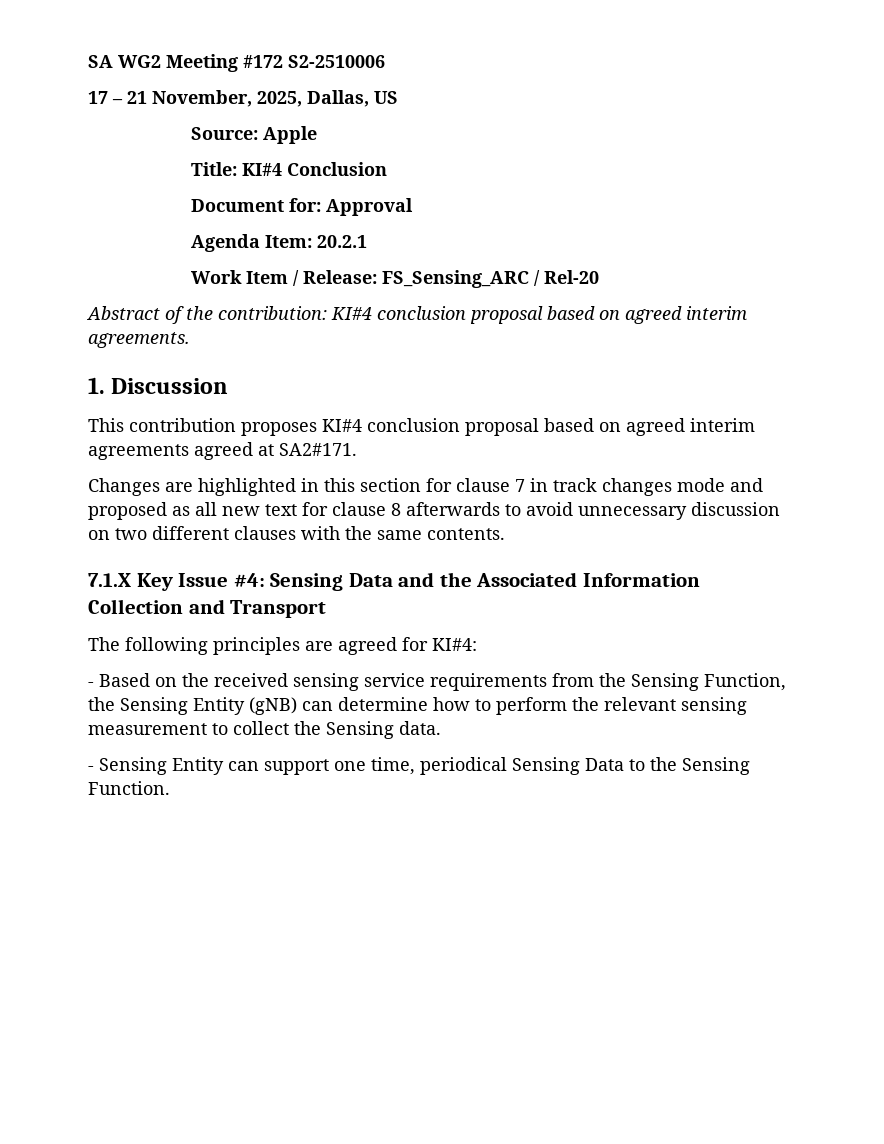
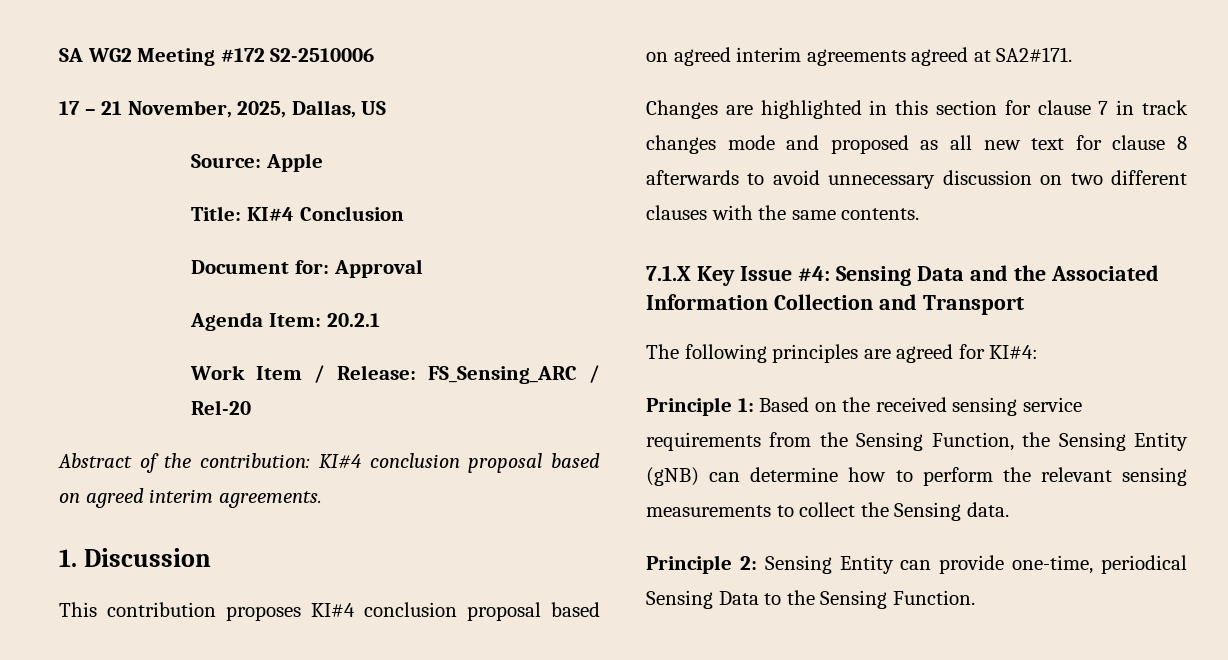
- - Based on the received sensing service requirements from the Sensing Function, the Sensing Entity (gNB) can determine how to perform the relevant sensing measurement to collect the Sensing data.
+ Principle 1: Based on the received sensing service requirements from the Sensing Function, the Sensing Entity (gNB) can determine how to perform the relevant sensing measurements to collect the Sensing data.
- - Sensing Entity can support one time, periodical Sensing Data to the Sensing Function.
+ Principle 2: Sensing Entity can provide one-time, periodical Sensing Data to the Sensing Function.

